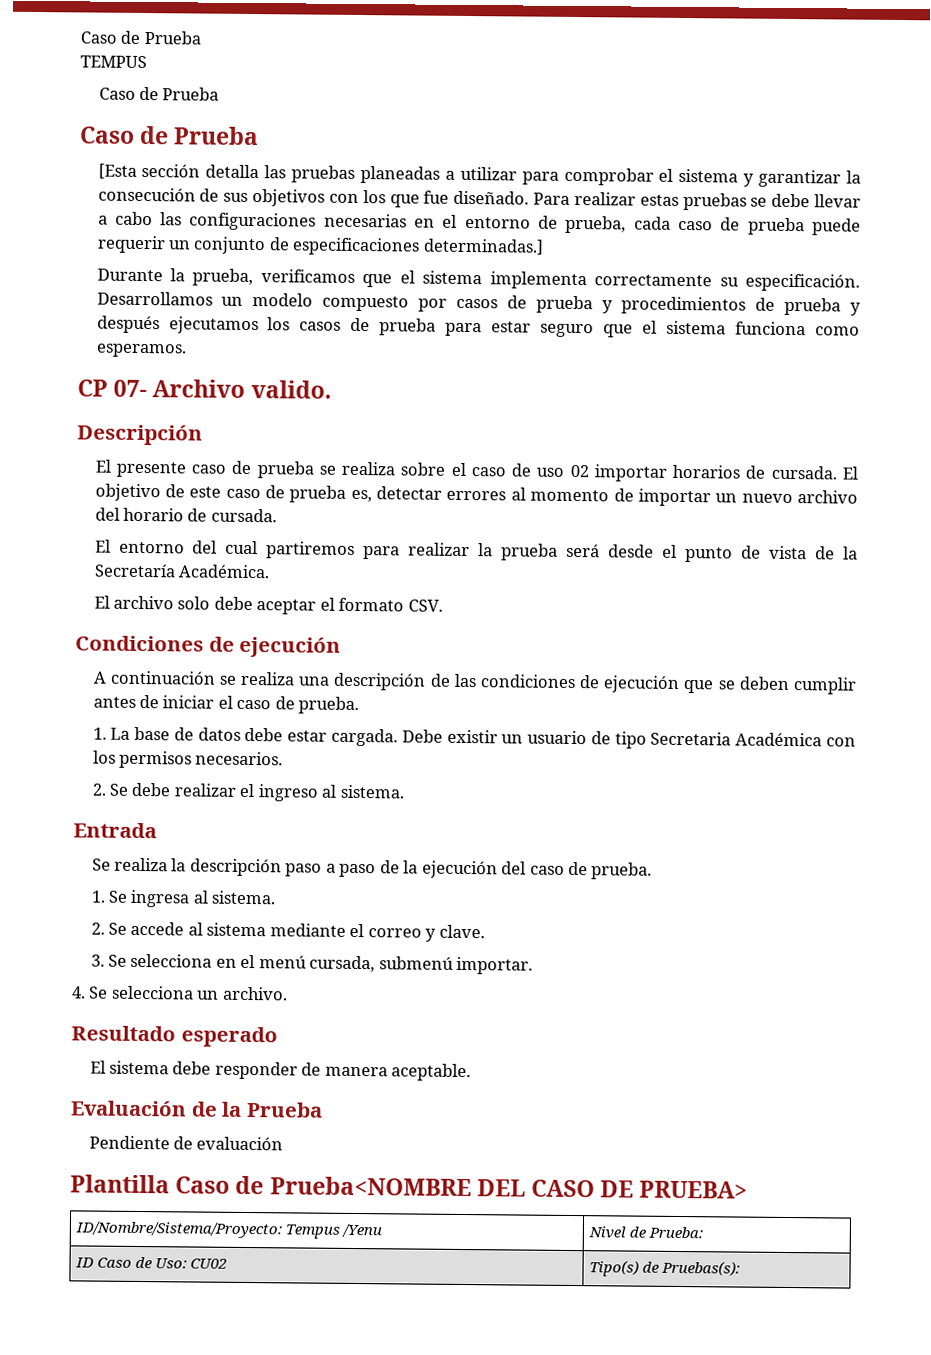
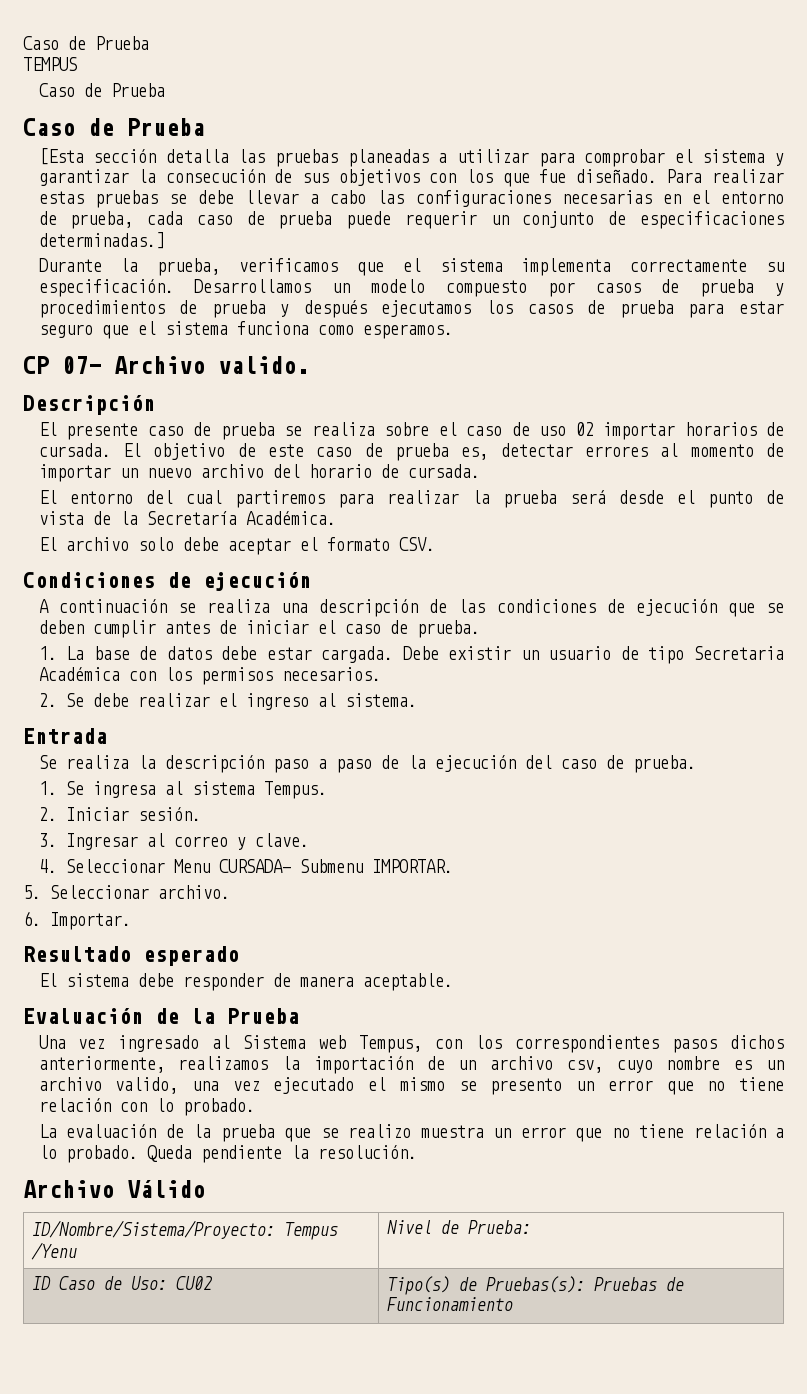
- 1. Se ingresa al sistema.
- 2. Se accede al sistema mediante el correo y clave.
- 3. Se selecciona en el menú cursada, submenú importar.
- 4. Se selecciona un archivo.
+ 1. Se ingresa al sistema Tempus.
+ 2. Iniciar sesión.
+ 3. Ingresar al correo y clave.
+ 4. Seleccionar Menu CURSADA- Submenu IMPORTAR.
+ 5. Seleccionar archivo.
+ 6. Importar.
- Pendiente de evaluación
- Plantilla Caso de Prueba<NOMBRE DEL CASO DE PRUEBA>
+ Una vez ingresado al Sistema web Tempus, con los correspondientes pasos dichos anteriormente, realizamos la importación de un archivo csv, cuyo nombre es un archivo valido, una vez ejecutado el mismo se presento un error que no tiene relación con lo probado.
+ La evaluación de la prueba que se realizo muestra un error que no tiene relación a lo probado. Queda pendiente la resolución.
+ Archivo Válido
- ID Caso de Uso: CU02 | Tipo(s) de Pruebas(s):
+ ID Caso de Uso: CU02 | Tipo(s) de Pruebas(s): Pruebas de Funcionamiento

